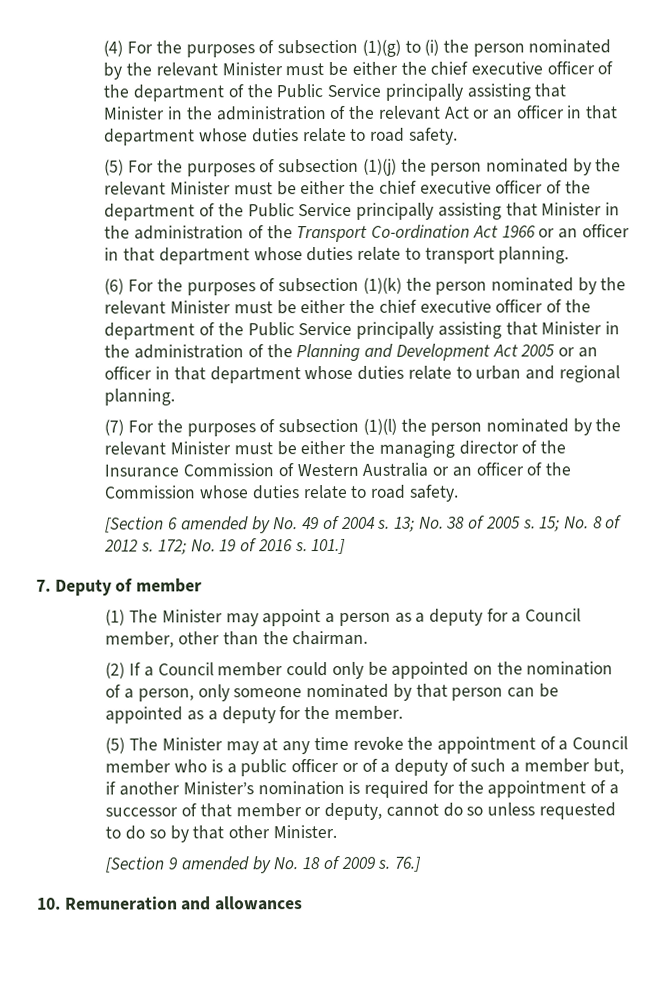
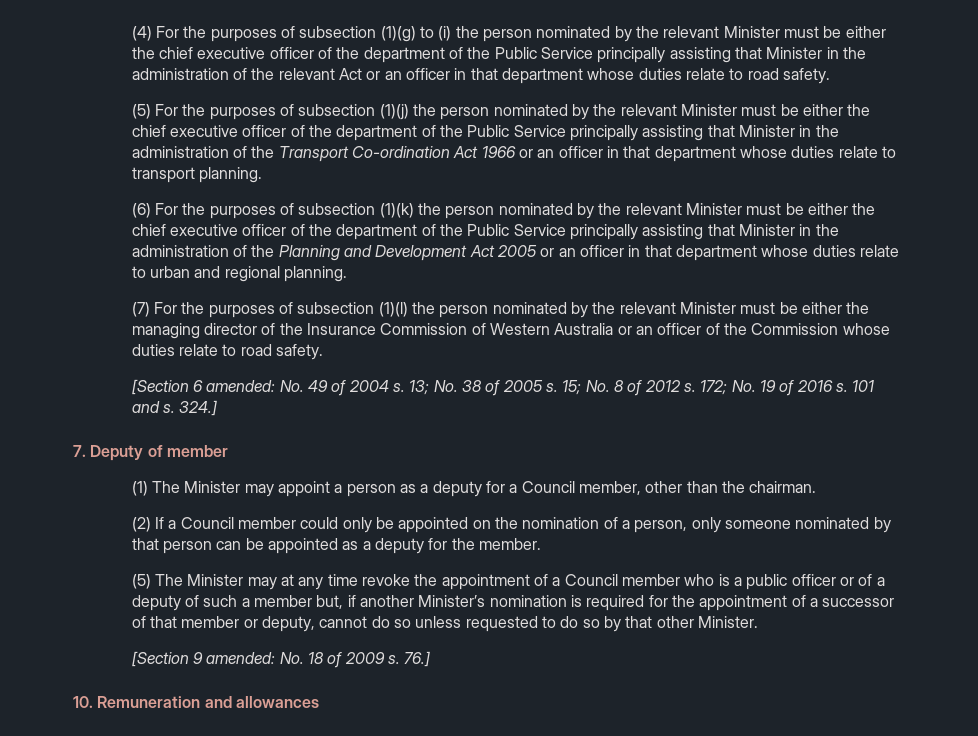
- [Section 6 amended by No. 49 of 2004 s.
+ [Section 6 amended: No. 49 of 2004 s.
- 101.]
+ 101 and s. 324.]
- [Section 9 amended by No. 18 of 2009 s.
+ [Section 9 amended: No. 18 of 2009 s.

